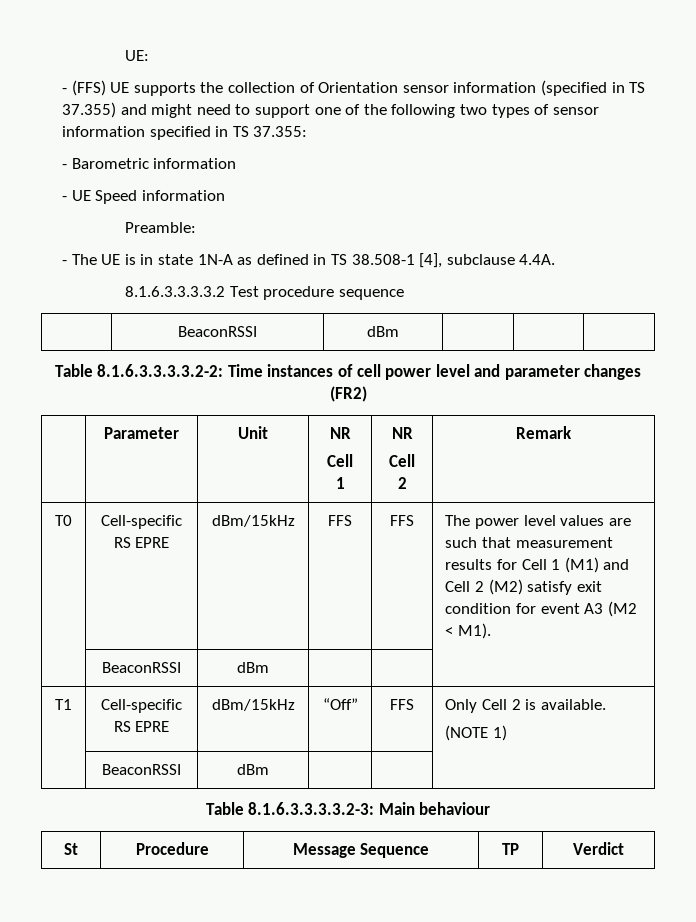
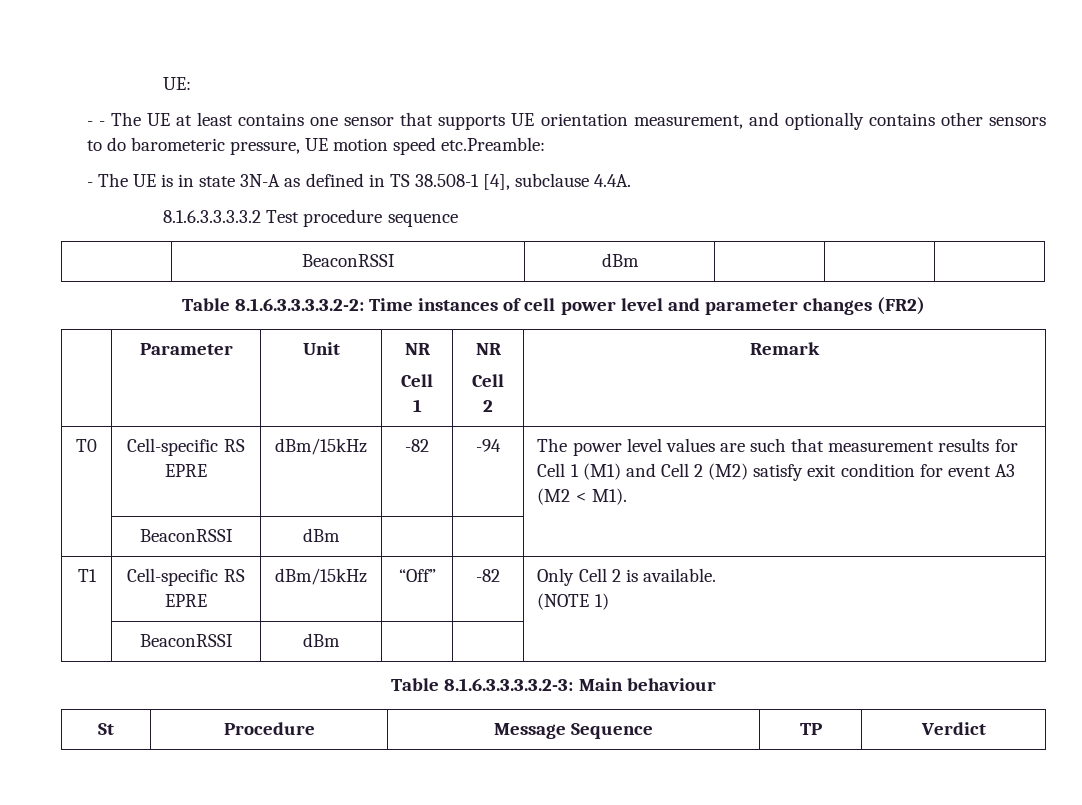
- - (FFS) UE supports the collection of Orientation sensor information (specified in TS 37.355) and might need to support one of the following two types of sensor information specified in TS 37.355:
- - Barometric information
- - UE Speed information
- Preamble:
+ - - The UE at least contains one sensor that supports UE orientation measurement, and optionally contains other sensors to do barometeric pressure, UE motion speed etc.Preamble:
- - The UE is in state 1N-A as defined in TS 38.508-1 [4], subclause 4.4A.
+ - The UE is in state 3N-A as defined in TS 38.508-1 [4], subclause 4.4A.
- T0 | Cell-specific RS EPRE | dBm/15kHz | FFS | FFS | The power level values are such that measurement results for Cell 1 (M1) and Cell 2 (M2) satisfy exit condition for event A3 (M2 < M1).
+ T0 | Cell-specific RS EPRE | dBm/15kHz | -82 | -94 | The power level values are such that measurement results for Cell 1 (M1) and Cell 2 (M2) satisfy exit condition for event A3 (M2 < M1).
- T1 | Cell-specific RS EPRE | dBm/15kHz | “Off” | FFS | Only Cell 2 is available.
+ T1 | Cell-specific RS EPRE | dBm/15kHz | “Off” | -82 | Only Cell 2 is available.

